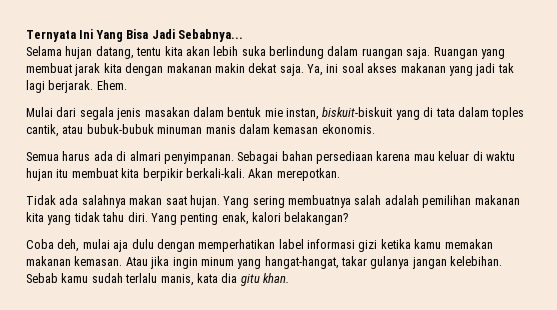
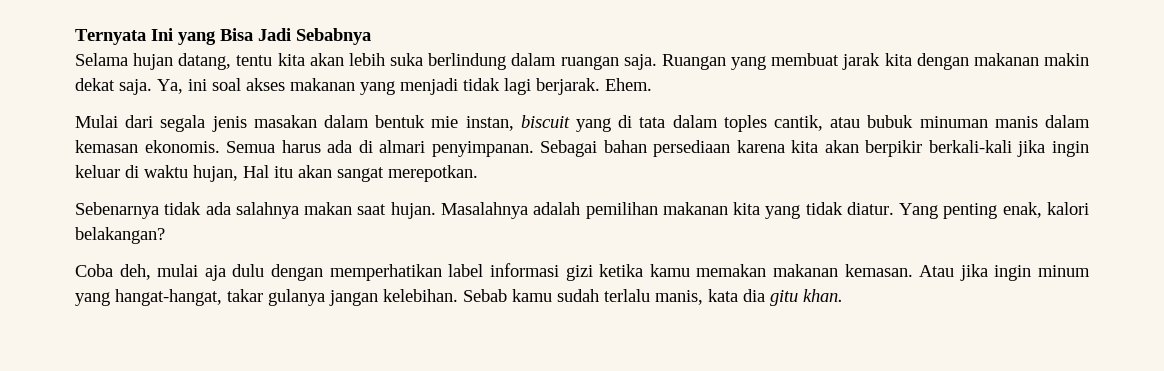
- Ternyata Ini Yang Bisa Jadi Sebabnya...
+ Ternyata Ini yang Bisa Jadi Sebabnya
- Ya, ini soal akses makanan yang jadi tak lagi berjarak.
+ Ya, ini soal akses makanan yang menjadi tidak lagi berjarak.
- Mulai dari segala jenis masakan dalam bentuk mie instan, biskuit-biskuit yang di tata dalam toples cantik, atau bubuk-bubuk minuman manis dalam kemasan ekonomis.
- Semua harus ada di almari penyimpanan.
+ Mulai dari segala jenis masakan dalam bentuk mie instan, biscuit yang di tata dalam toples cantik, atau bubuk minuman manis dalam kemasan ekonomis. Semua harus ada di almari penyimpanan.
- Sebagai bahan persediaan karena mau keluar di waktu hujan itu membuat kita berpikir berkali-kali. Akan merepotkan.
+ Sebagai bahan persediaan karena kita akan berpikir berkali-kali jika ingin keluar di waktu hujan, Hal itu akan sangat merepotkan.
- Tidak ada salahnya makan saat hujan.
+ Sebenarnya tidak ada salahnya makan saat hujan.
- Yang sering membuatnya salah adalah pemilihan makanan kita yang tidak tahu diri.
+ Masalahnya adalah pemilihan makanan kita yang tidak diatur.

